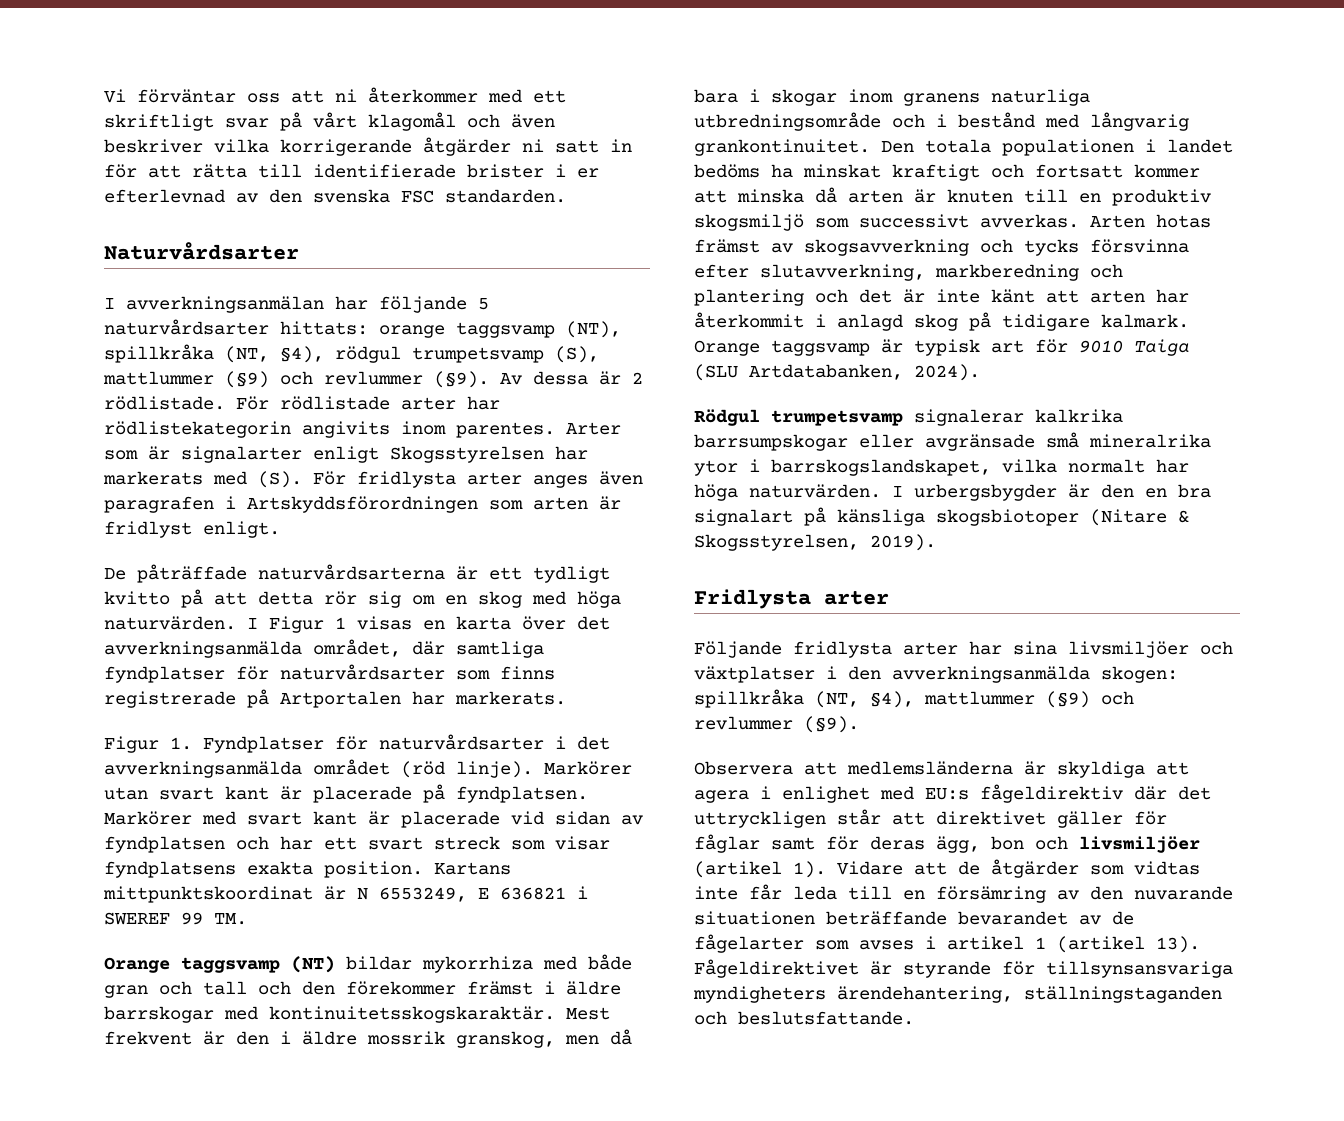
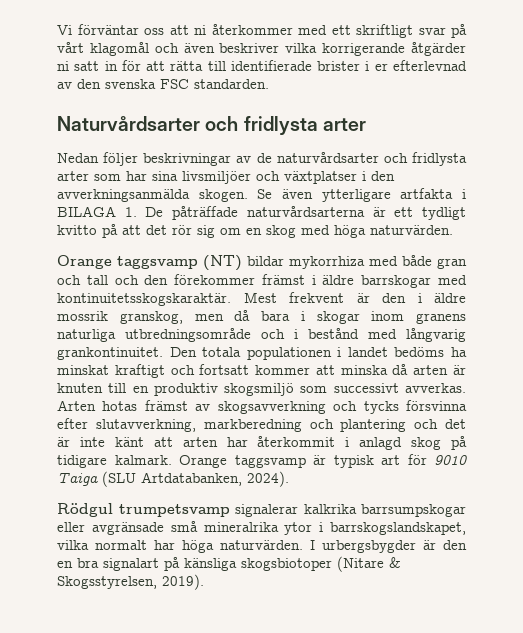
- Naturvårdsarter
- I avverkningsanmälan har följande 5 naturvårdsarter hittats: orange taggsvamp (NT), spillkråka (NT, §4), rödgul trumpetsvamp (S), mattlummer (§9) och revlummer (§9). Av dessa är 2 rödlistade. För rödlistade arter har rödlistekategorin angivits inom parentes. Arter som är signalarter enligt Skogsstyrelsen har markerats med (S). För fridlysta arter anges även paragrafen i Artskyddsförordningen som arten är fridlyst enligt.
- De påträffade naturvårdsarterna är ett tydligt kvitto på att detta rör sig om en skog med höga naturvärden. I Figur 1 visas en karta över det avverkningsanmälda området, där samtliga fyndplatser för naturvårdsarter som finns registrerade på Artportalen har markerats.
- Figur 1. Fyndplatser för naturvårdsarter i det avverkningsanmälda området (röd linje). Markörer utan svart kant är placerade på fyndplatsen. Markörer med svart kant är placerade vid sidan av fyndplatsen och har ett svart streck som visar fyndplatsens exakta position. Kartans mittpunktskoordinat är N 6553249, E 636821 i SWEREF 99 TM.
+ Naturvårdsarter och fridlysta arter
+ Nedan följer beskrivningar av de naturvårdsarter och fridlysta arter som har sina livsmiljöer och växtplatser i den avverkningsanmälda skogen. Se även ytterligare artfakta i BILAGA 1. De påträffade naturvårdsarterna är ett tydligt kvitto på att det rör sig om en skog med höga naturvärden.
- Fridlysta arter
- Följande fridlysta arter har sina livsmiljöer och växtplatser i den avverkningsanmälda skogen: spillkråka (NT, §4), mattlummer (§9) och revlummer (§9).
- Observera att medlemsländerna är skyldiga att agera i enlighet med EU:s fågeldirektiv där det uttryckligen står att direktivet gäller för fåglar samt för deras ägg, bon och livsmiljöer (artikel 1). Vidare att de åtgärder som vidtas inte får leda till en försämring av den nuvarande situationen beträffande bevarandet av de fågelarter som avses i artikel 1 (artikel 13). Fågeldirektivet är styrande för tillsynsansvariga myndigheters ärendehantering, ställningstaganden och beslutsfattande.

